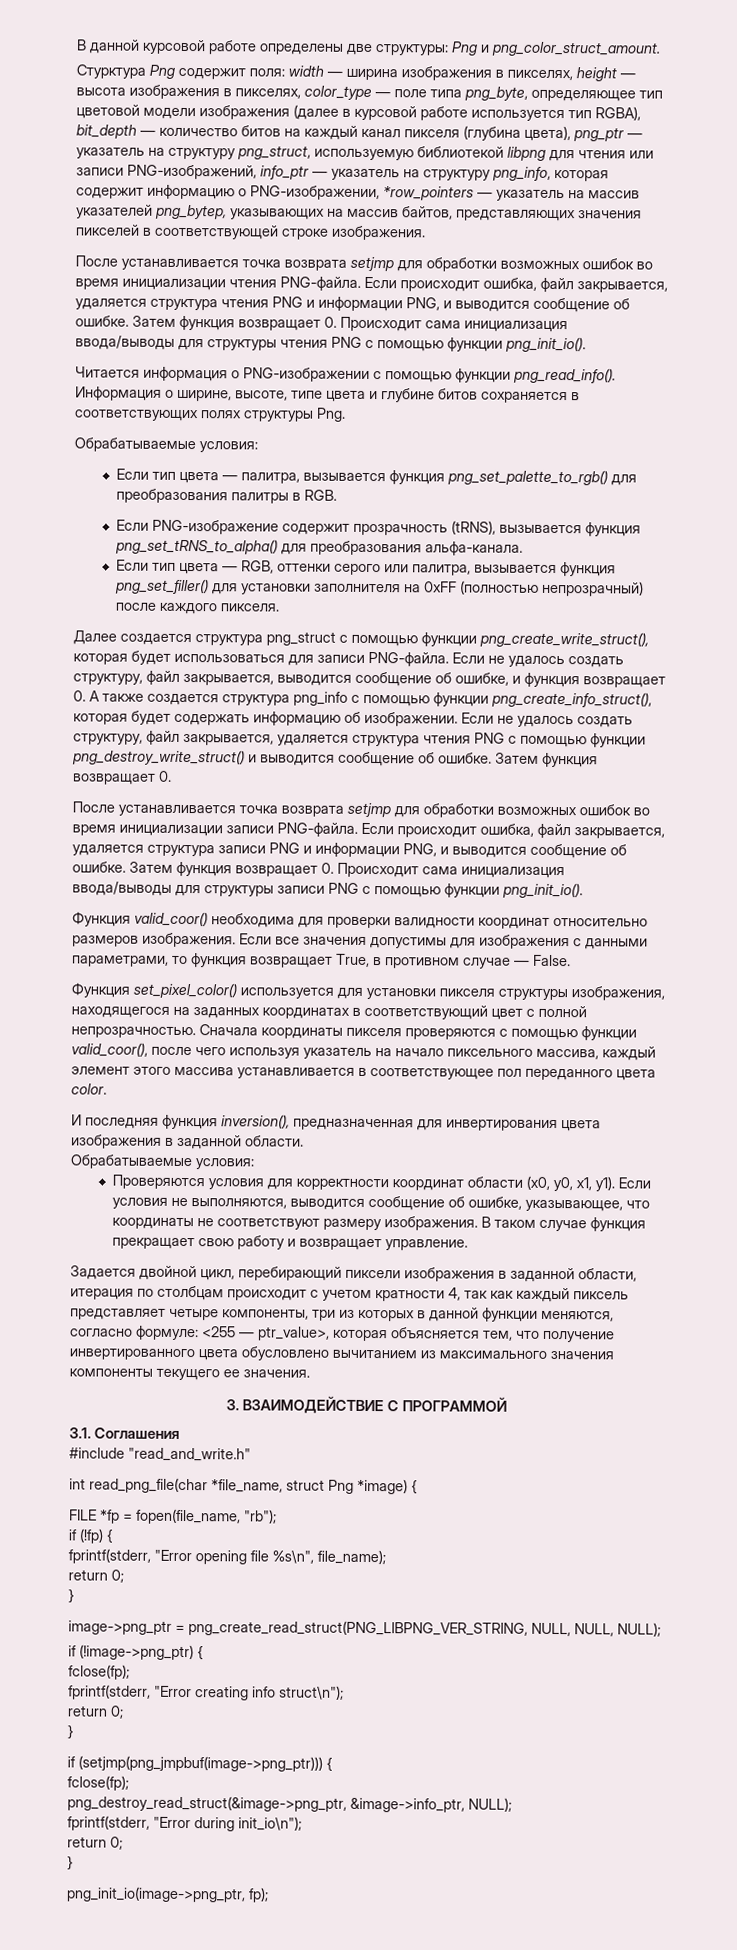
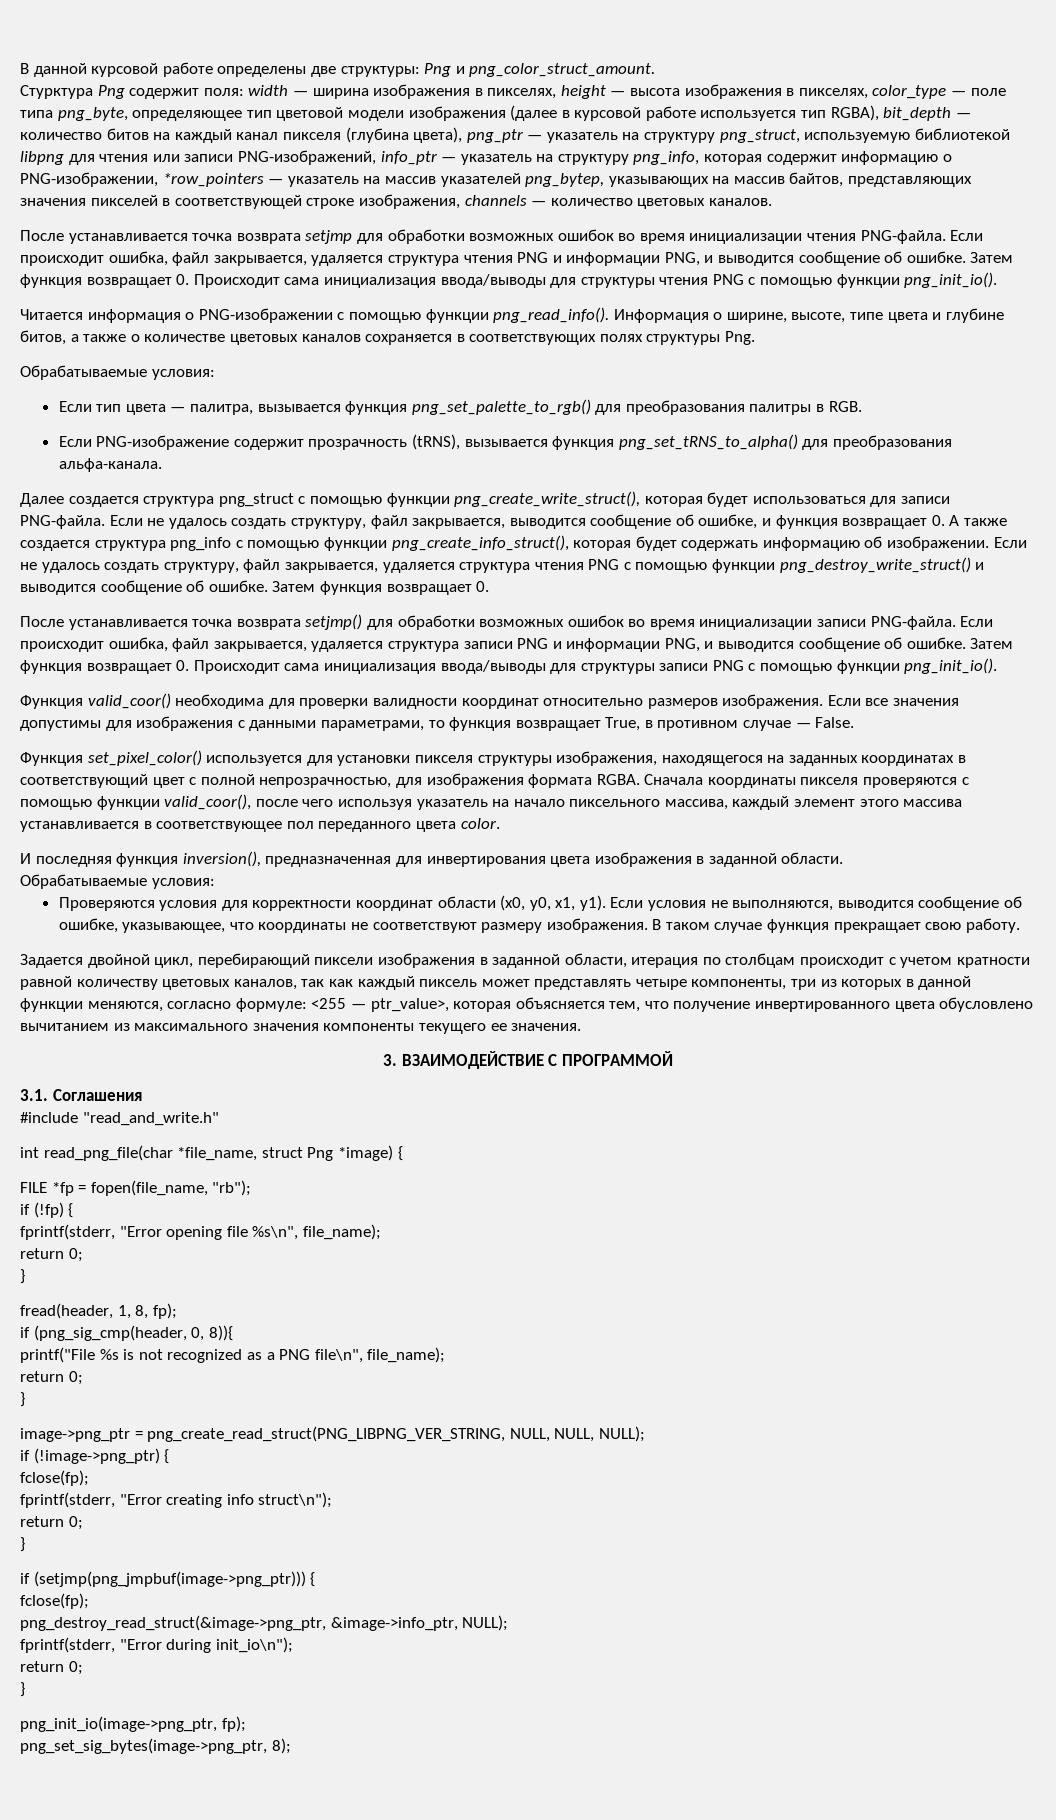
- width — ширина изображения в пикселях, height — высота изображения в пикселях, color_type — поле типа png_byte, определяющее тип цветовой модели изображения (далее в курсовой работе используется тип RGBA), bit_depth — количество битов на каждый канал пикселя (глубина цвета), png_ptr — указатель на структуру png_struct, используемую библиотекой libpng для чтения или записи PNG-изображений, info_ptr — указатель на структуру png_info, которая содержит информацию о PNG-изображении, *row_pointers — указатель на массив указателей png_bytep, указывающих на массив байтов, представляющих значения пикселей в соответствующей строке изображения.
+ width — ширина изображения в пикселях, height — высота изображения в пикселях, color_type — поле типа png_byte, определяющее тип цветовой модели изображения (далее в курсовой работе используется тип RGBA), bit_depth — количество битов на каждый канал пикселя (глубина цвета), png_ptr — указатель на структуру png_struct, используемую библиотекой libpng для чтения или записи PNG-изображений, info_ptr — указатель на структуру png_info, которая содержит информацию о PNG-изображении, *row_pointers — указатель на массив указателей png_bytep, указывающих на массив байтов, представляющих значения пикселей в соответствующей строке изображения, channels — количество цветовых каналов.
- Информация о ширине, высоте, типе цвета и глубине битов сохраняется в соответствующих полях структуры Png.
+ Информация о ширине, высоте, типе цвета и глубине битов, а также о количестве цветовых каналов сохраняется в соответствующих полях структуры Png.
- Если тип цвета — RGB, оттенки серого или палитра, вызывается функция png_set_filler() для установки заполнителя на 0xFF (полностью непрозрачный) после каждого пикселя.
- После устанавливается точка возврата setjmp для обработки возможных ошибок во время инициализации записи PNG-файла.
+ После устанавливается точка возврата setjmp() для обработки возможных ошибок во время инициализации записи PNG-файла.
- Функция set_pixel_color() используется для установки пикселя структуры изображения, находящегося на заданных координатах в соответствующий цвет с полной непрозрачностью.
+ Функция set_pixel_color() используется для установки пикселя структуры изображения, находящегося на заданных координатах в соответствующий цвет с полной непрозрачностью, для изображения формата RGBA.
- В таком случае функция прекращает свою работу и возвращает управление.
+ В таком случае функция прекращает свою работу.
- Задается двойной цикл, перебирающий пиксели изображения в заданной области, итерация по столбцам происходит с учетом кратности 4, так как каждый пиксель представляет четыре компоненты, три из которых в данной функции меняются, согласно формуле: <255 — ptr_value>, которая объясняется тем, что получение инвертированного цвета обусловлено вычитанием из максимального значения компоненты текущего ее значения.
+ Задается двойной цикл, перебирающий пиксели изображения в заданной области, итерация по столбцам происходит с учетом кратности равной количеству цветовых каналов, так как каждый пиксель может представлять четыре компоненты, три из которых в данной функции меняются, согласно формуле: <255 — ptr_value>, которая объясняется тем, что получение инвертированного цвета обусловлено вычитанием из максимального значения компоненты текущего ее значения.
+ fread(header, 1, 8, fp);
+ if (png_sig_cmp(header, 0, 8)){
+ printf("File %s is not recognized as a PNG file\n", file_name);
+ return 0;
+ }
+ png_set_sig_bytes(image->png_ptr, 8);

